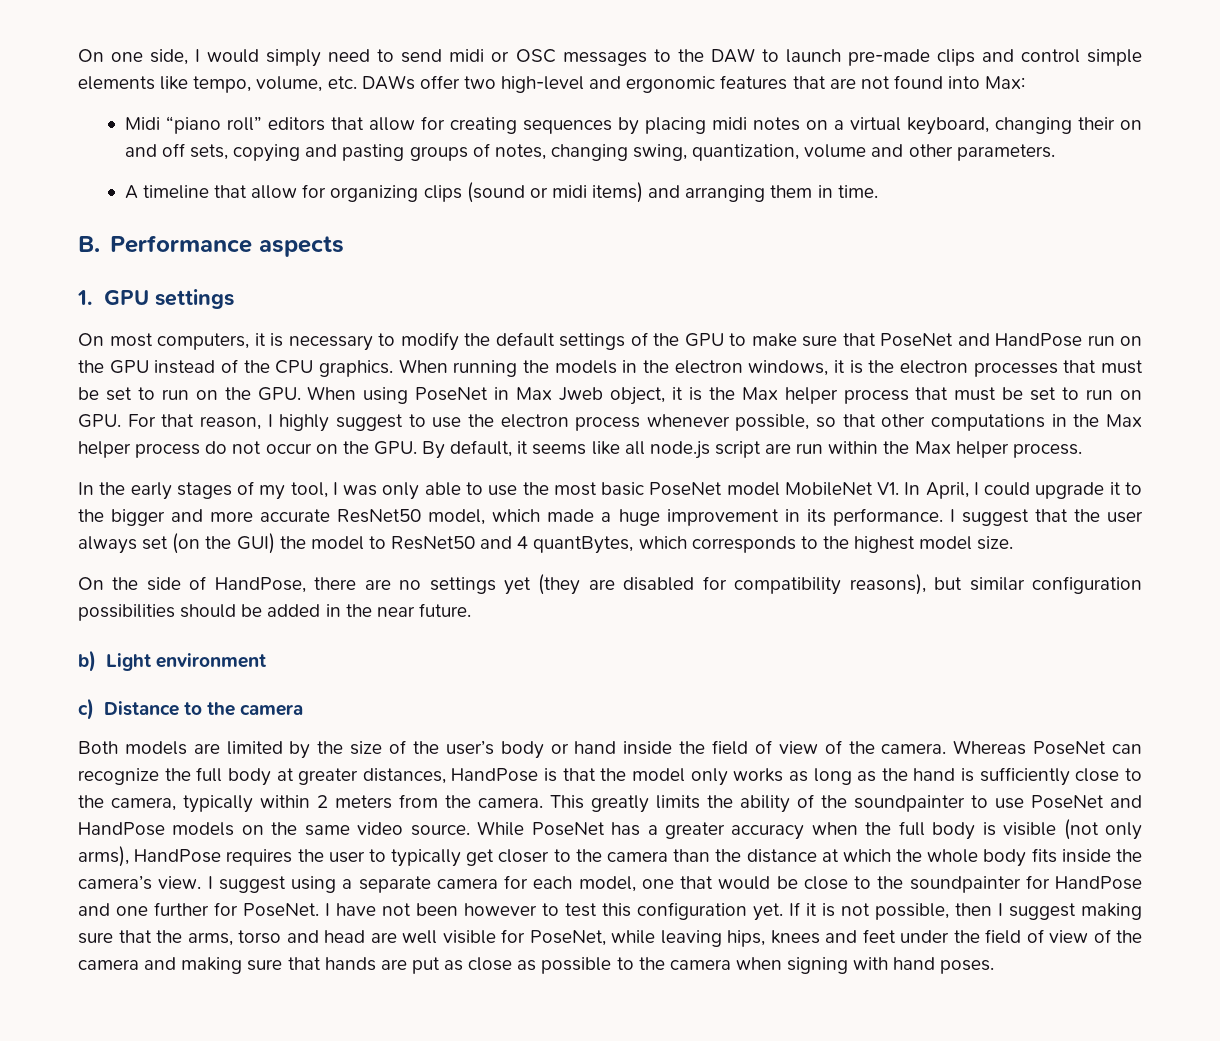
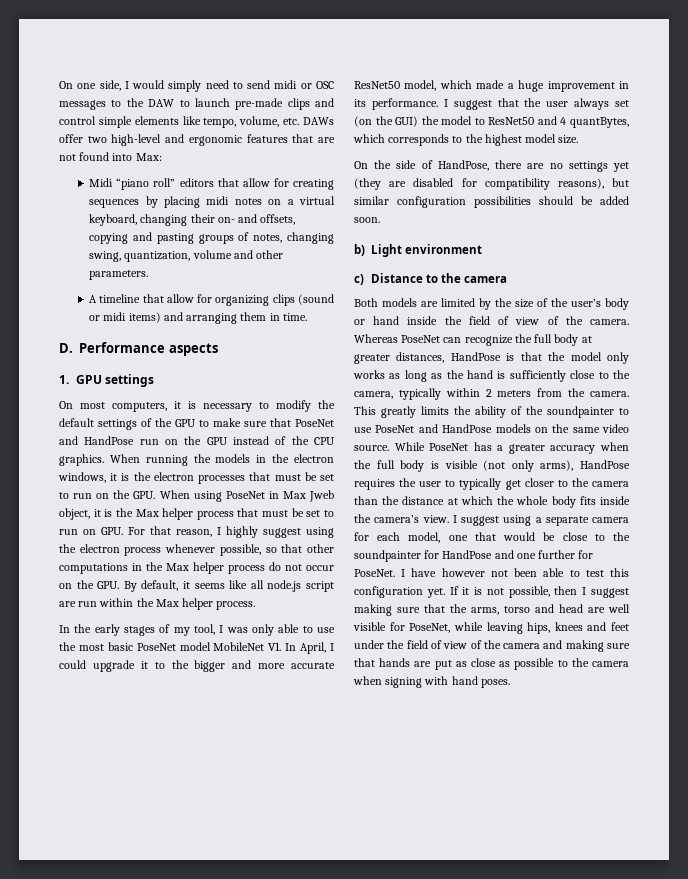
- Midi “piano roll” editors that allow for creating sequences by placing midi notes on a virtual keyboard, changing their on and off sets, copying and pasting groups of notes, changing swing, quantization, volume and other parameters.
+ Midi “piano roll” editors that allow for creating sequences by placing midi notes on a virtual keyboard, changing their on- and offsets, copying and pasting groups of notes, changing swing, quantization, volume and other parameters.
- B. Performance aspects
+ D. Performance aspects
- When running the models in the electron windows, it is the electron processes that must be set to run on the GPU. When using PoseNet in Max Jweb object, it is the Max helper process that must be set to run on GPU. For that reason, I highly suggest to use the electron process whenever possible, so that other computations in the Max helper process do not occur on the GPU. By default, it seems like all node.js script are run within the Max helper process.
+ When running the models in the electron windows, it is the electron processes that must be set to run on the GPU. When using PoseNet in Max Jweb object, it is the Max helper process that must be set to run on GPU. For that reason, I highly suggest using the electron process whenever possible, so that other computations in the Max helper process do not occur on the GPU. By default, it seems like all node.js script are run within the Max helper process.
- On the side of HandPose, there are no settings yet (they are disabled for compatibility reasons), but similar configuration possibilities should be added in the near future.
+ On the side of HandPose, there are no settings yet (they are disabled for compatibility reasons), but similar configuration possibilities should be added soon.
- I have not been however to test this configuration yet.
+ I have however not been able to test this configuration yet.

